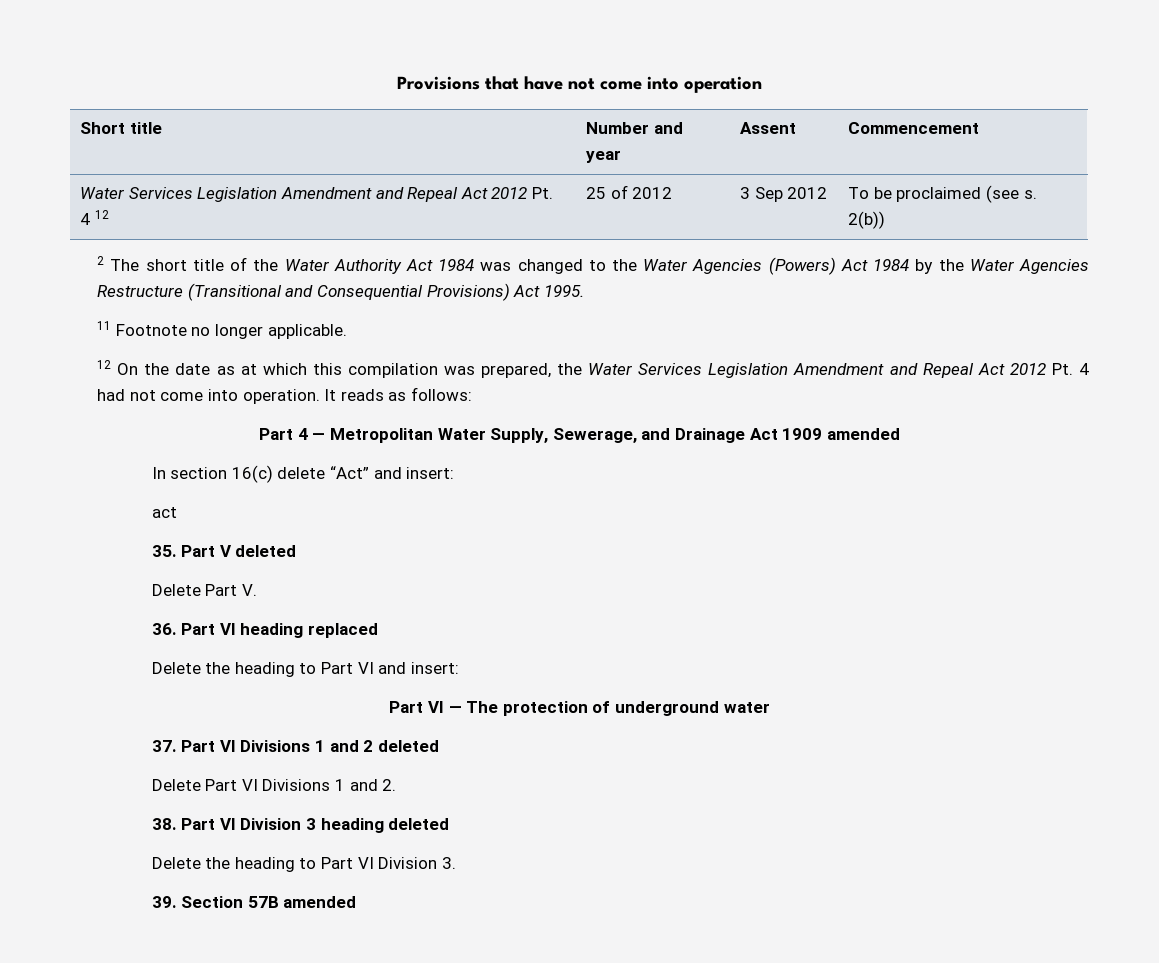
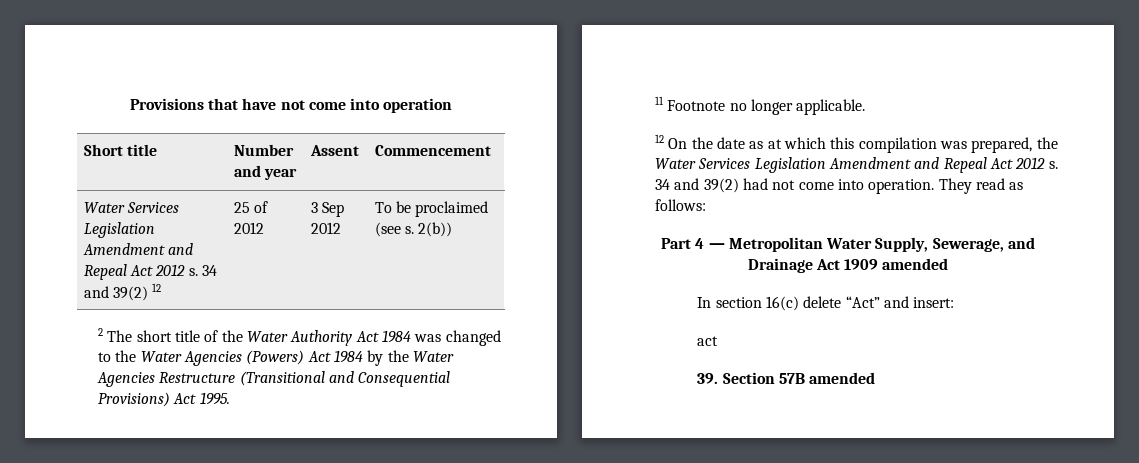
- Water Services Legislation Amendment and Repeal Act 2012 Pt. 4 12 | 25 of 2012 | 3 Sep 2012 | To be proclaimed (see s. 2(b))
+ Water Services Legislation Amendment and Repeal Act 2012 s. 34 and 39(2) 12 | 25 of 2012 | 3 Sep 2012 | To be proclaimed (see s. 2(b))
- 12 On the date as at which this compilation was prepared, the Water Services Legislation Amendment and Repeal Act 2012 Pt. 4 had not come into operation.
+ 12 On the date as at which this compilation was prepared, the Water Services Legislation Amendment and Repeal Act 2012 s. 34 and 39(2) had not come into operation.
- It reads as follows:
+ They read as follows:
- 35. Part V deleted
- Delete Part V.
- 36. Part VI heading replaced
- Delete the heading to Part VI and insert:
- Part VI — The protection of underground water
- 37. Part VI Divisions 1 and 2 deleted
- Delete Part VI Divisions 1 and 2.
- 38. Part VI Division 3 heading deleted
- Delete the heading to Part VI Division 3.

